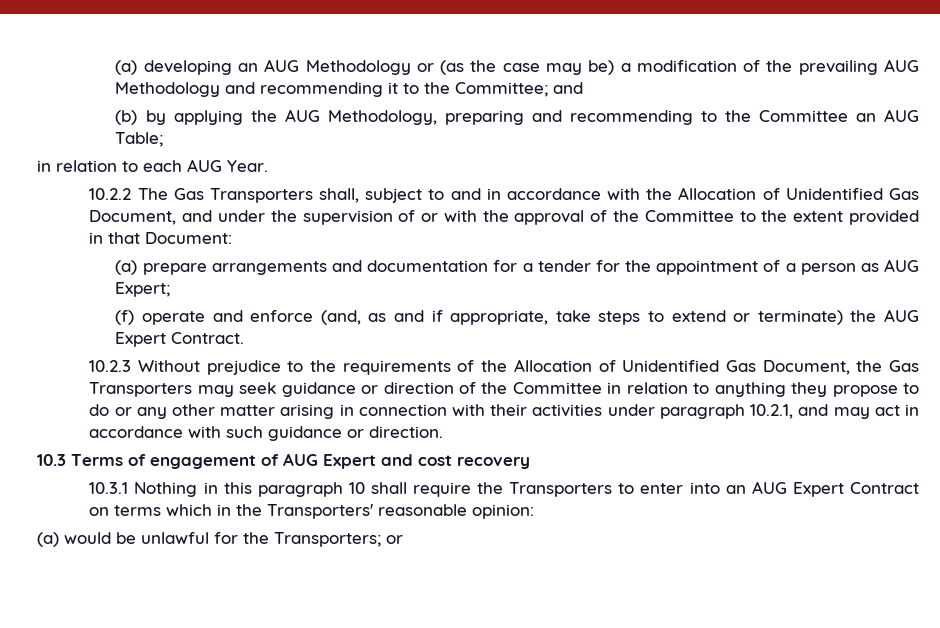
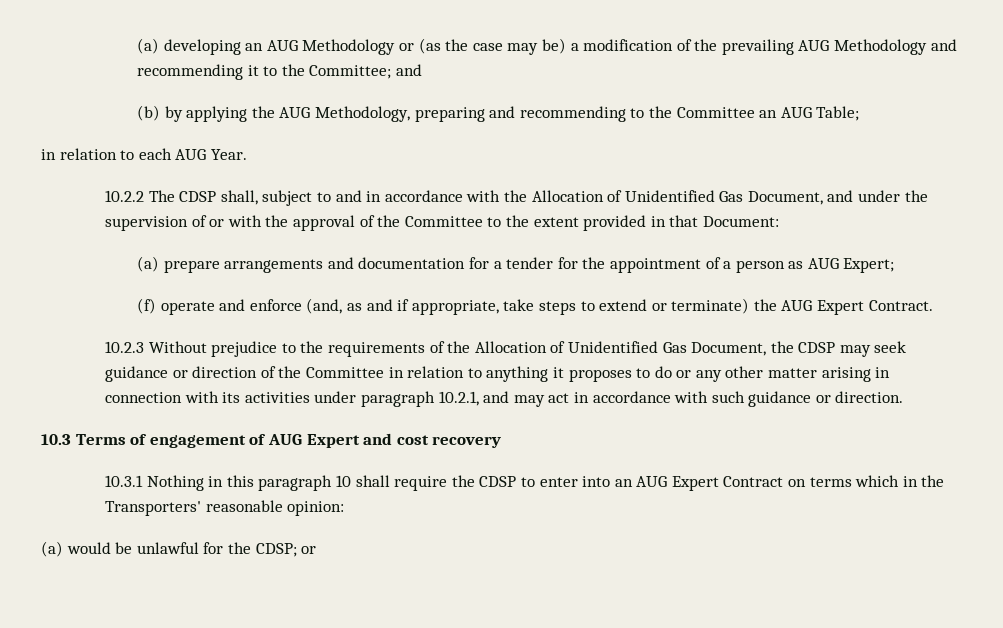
- 10.2.2 The Gas Transporters shall, subject to and in accordance with the Allocation of Unidentified Gas Document, and under the supervision of or with the approval of the Committee to the extent provided in that Document:
+ 10.2.2 The CDSP shall, subject to and in accordance with the Allocation of Unidentified Gas Document, and under the supervision of or with the approval of the Committee to the extent provided in that Document:
- 10.2.3 Without prejudice to the requirements of the Allocation of Unidentified Gas Document, the Gas Transporters may seek guidance or direction of the Committee in relation to anything they propose to do or any other matter arising in connection with their activities under paragraph 10.2.1, and may act in accordance with such guidance or direction.
+ 10.2.3 Without prejudice to the requirements of the Allocation of Unidentified Gas Document, the CDSP may seek guidance or direction of the Committee in relation to anything it proposes to do or any other matter arising in connection with its activities under paragraph 10.2.1, and may act in accordance with such guidance or direction.
- 10.3.1 Nothing in this paragraph 10 shall require the Transporters to enter into an AUG Expert Contract on terms which in the Transporters' reasonable opinion:
+ 10.3.1 Nothing in this paragraph 10 shall require the CDSP to enter into an AUG Expert Contract on terms which in the Transporters' reasonable opinion:
- (a) would be unlawful for the Transporters; or
+ (a) would be unlawful for the CDSP; or

